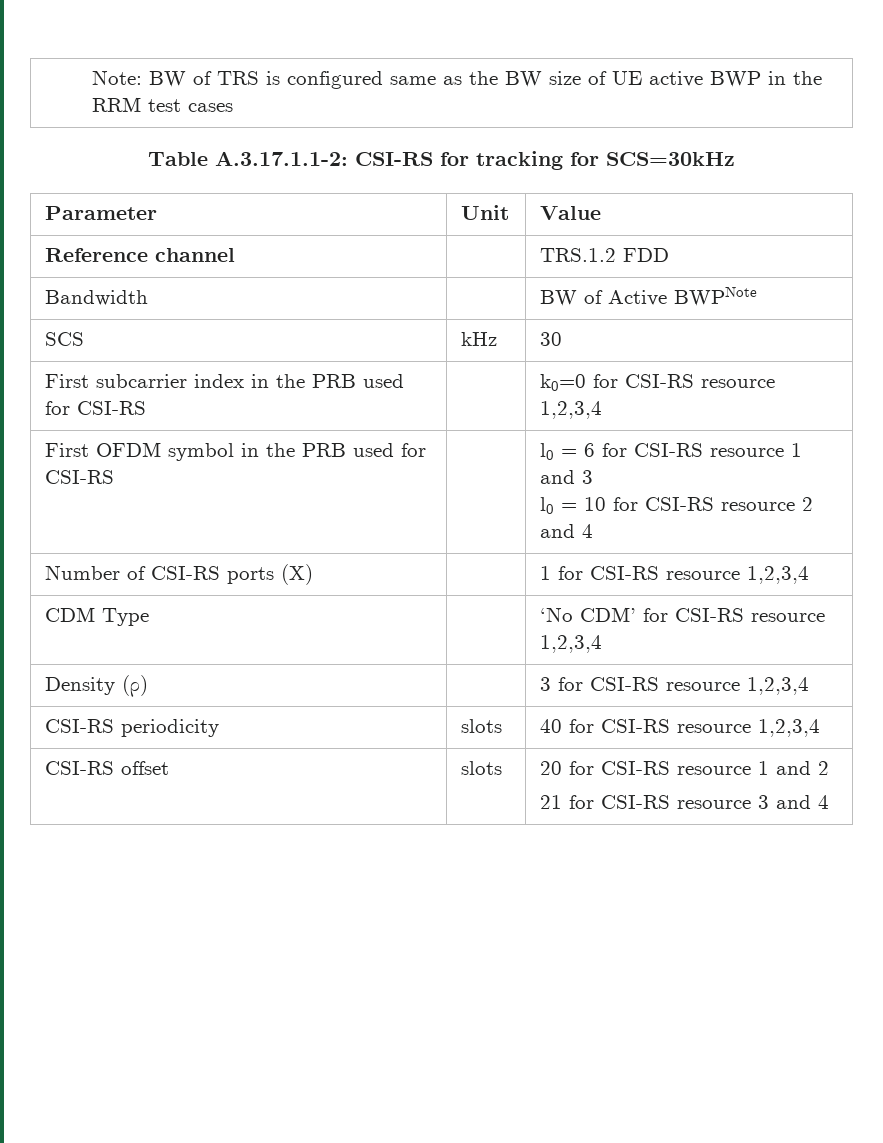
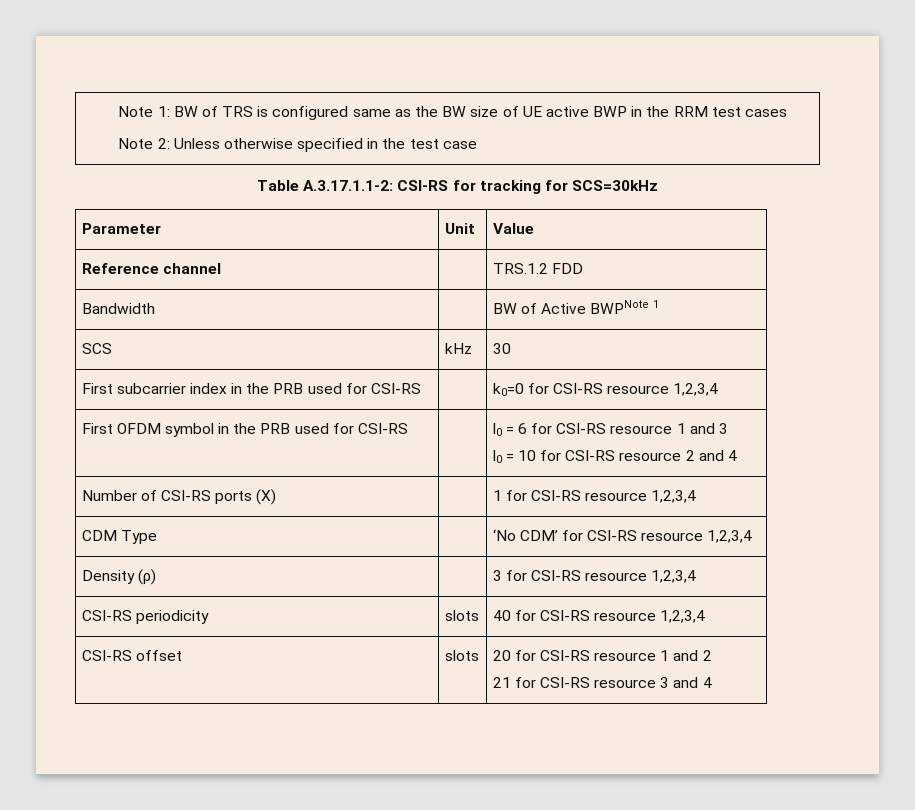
- Note: BW of TRS is configured same as the BW size of UE active BWP in the RRM test cases
+ Note 1: BW of TRS is configured same as the BW size of UE active BWP in the RRM test cases
+ Note 2: Unless otherwise specified in the test case
- Bandwidth | | BW of Active BWPNote
+ Bandwidth | | BW of Active BWPNote 1

